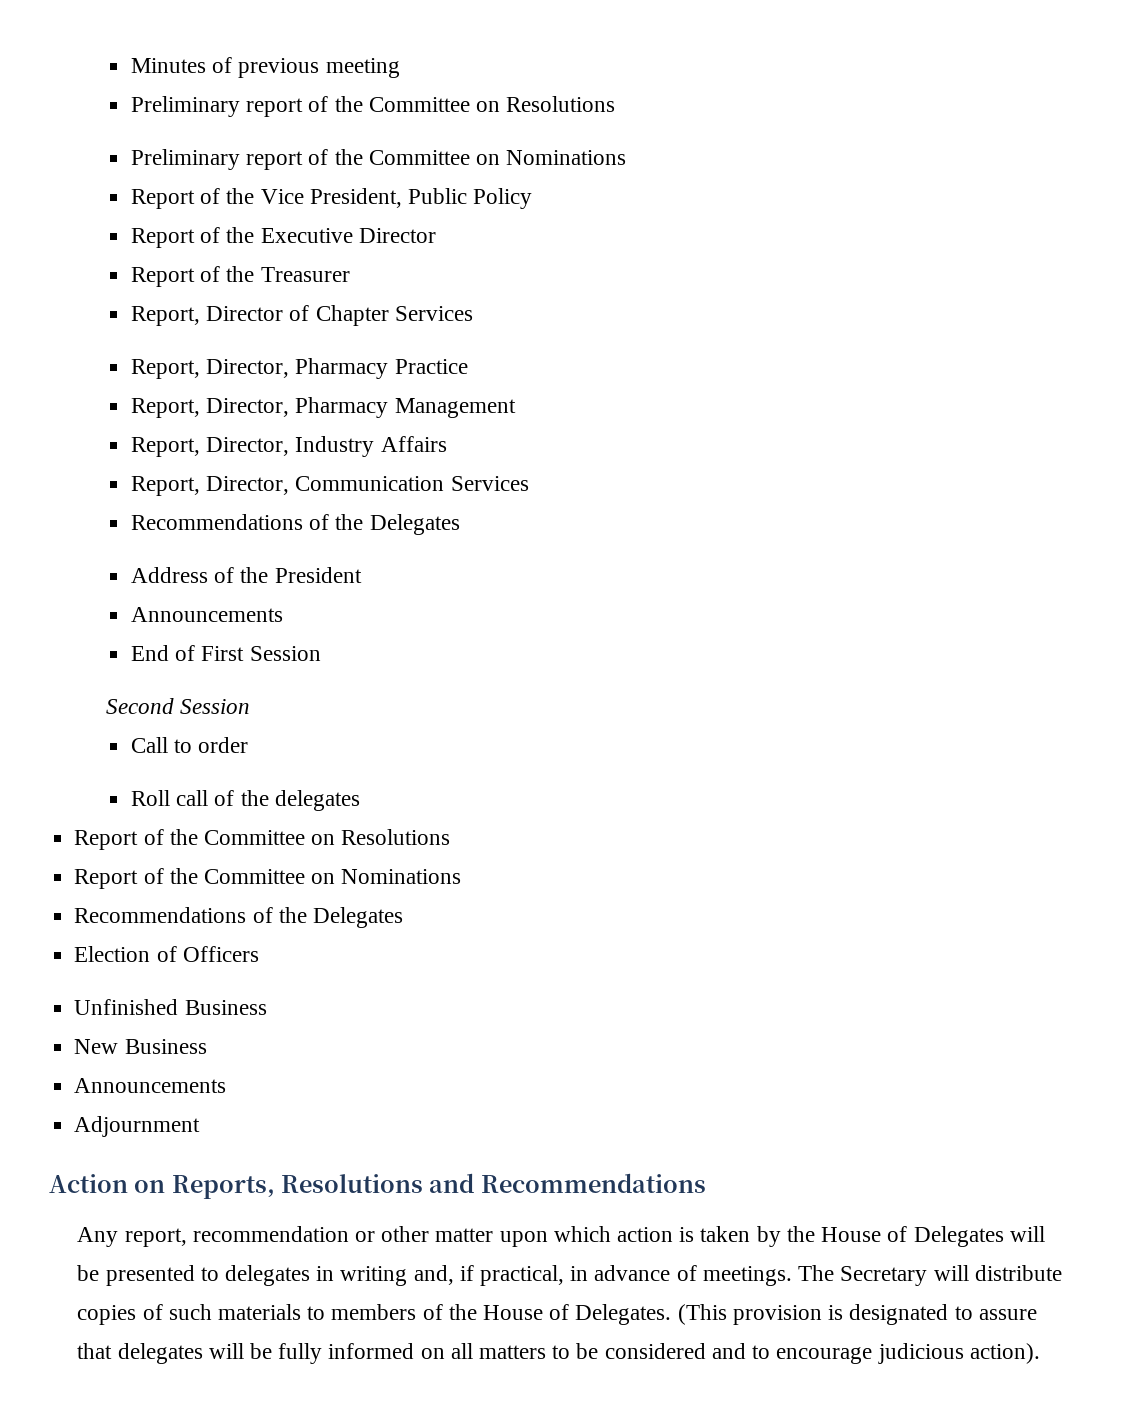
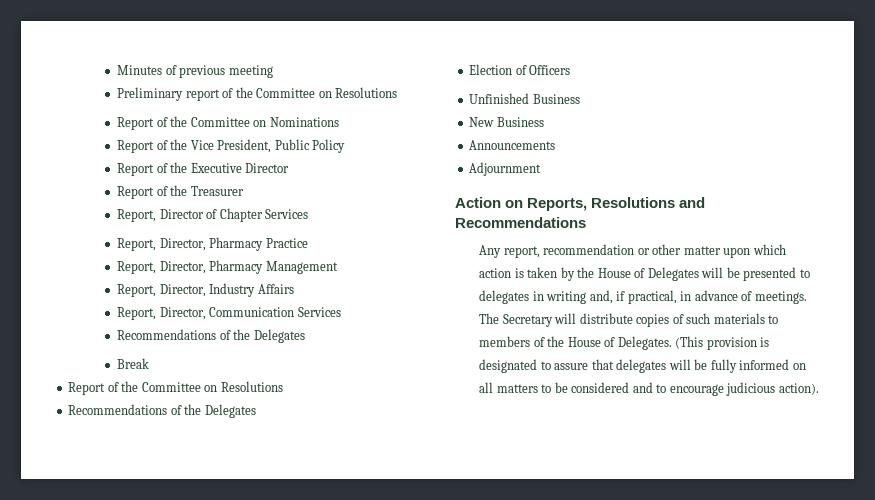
- Preliminary report of the Committee on Nominations
+ Report of the Committee on Nominations
- Address of the President
- Announcements
- End of First Session
- Second Session
- Call to order
- Roll call of the delegates
+ Break
- Report of the Committee on Nominations

